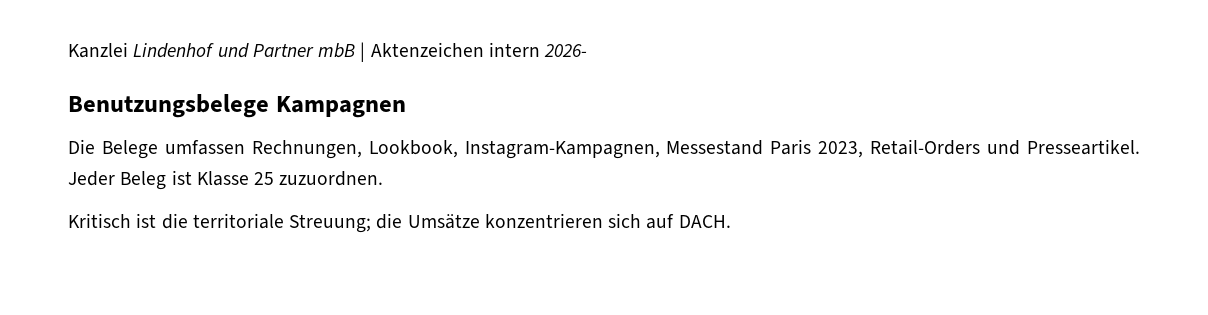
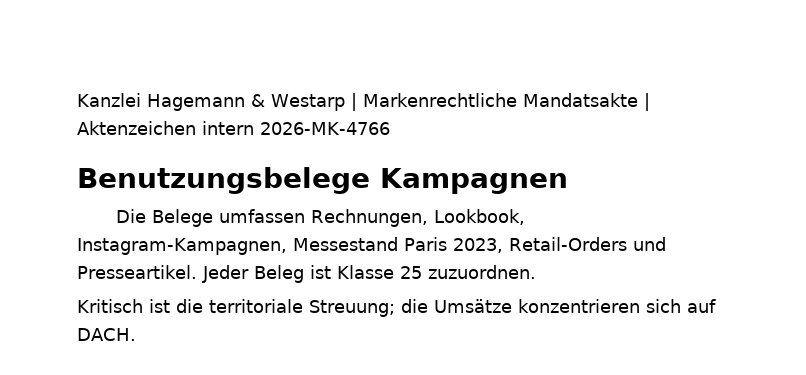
- Kanzlei Lindenhof und Partner mbB | Aktenzeichen intern 2026-
+ Kanzlei Hagemann & Westarp | Markenrechtliche Mandatsakte | Aktenzeichen intern 2026-MK-4766

